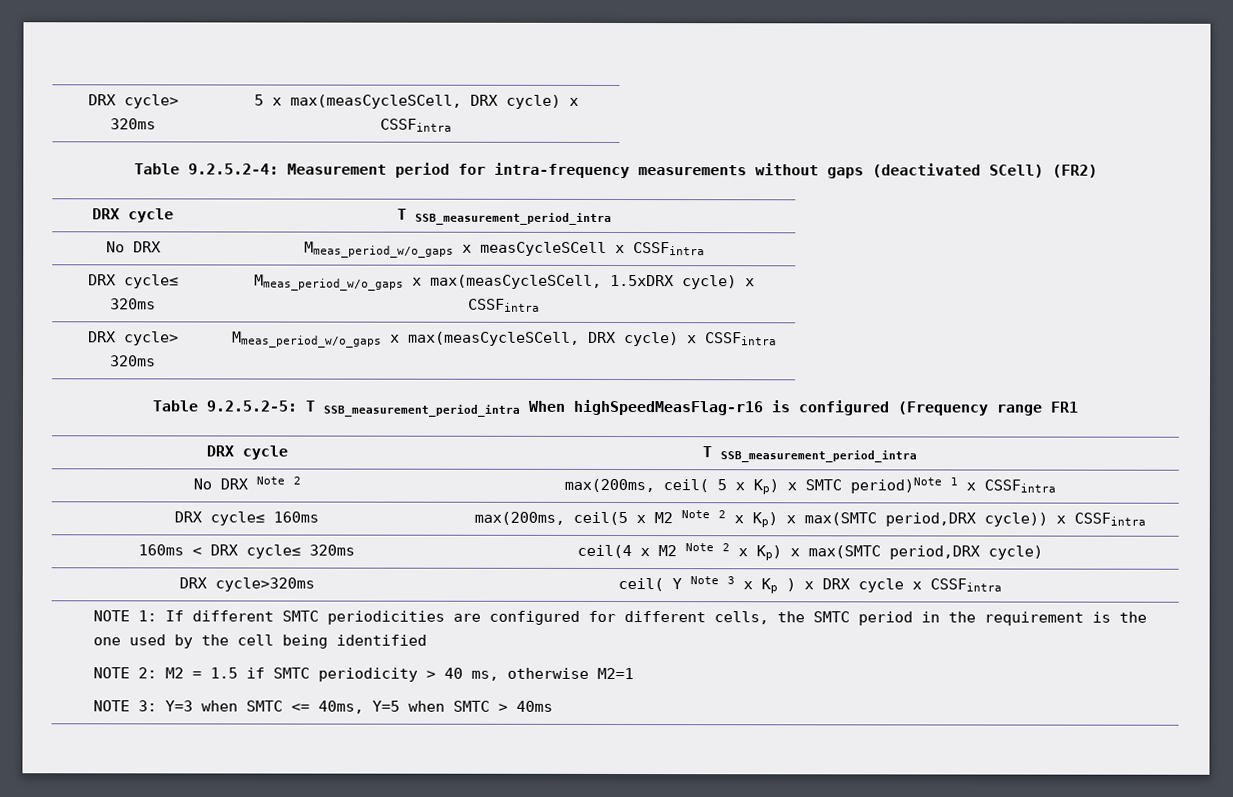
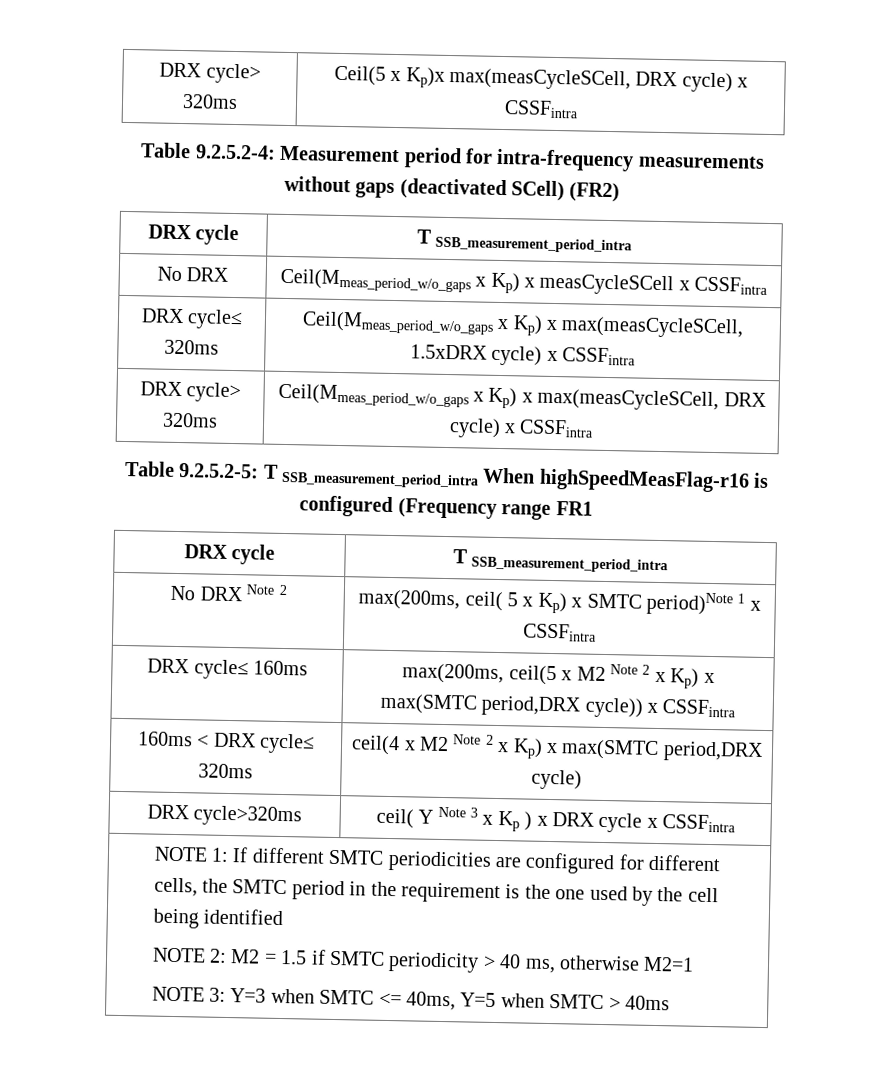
- DRX cycle> 320ms | 5 x max(measCycleSCell, DRX cycle) x CSSFintra
+ DRX cycle> 320ms | Ceil(5 x Kp)x max(measCycleSCell, DRX cycle) x CSSFintra
- No DRX | Mmeas_period_w/o_gaps x measCycleSCell x CSSFintra
+ No DRX | Ceil(Mmeas_period_w/o_gaps x Kp) x measCycleSCell x CSSFintra
- DRX cycle≤ 320ms | Mmeas_period_w/o_gaps x max(measCycleSCell, 1.5xDRX cycle) x CSSFintra
+ DRX cycle≤ 320ms | Ceil(Mmeas_period_w/o_gaps x Kp) x max(measCycleSCell, 1.5xDRX cycle) x CSSFintra
- DRX cycle> 320ms | Mmeas_period_w/o_gaps x max(measCycleSCell, DRX cycle) x CSSFintra
+ DRX cycle> 320ms | Ceil(Mmeas_period_w/o_gaps x Kp) x max(measCycleSCell, DRX cycle) x CSSFintra

